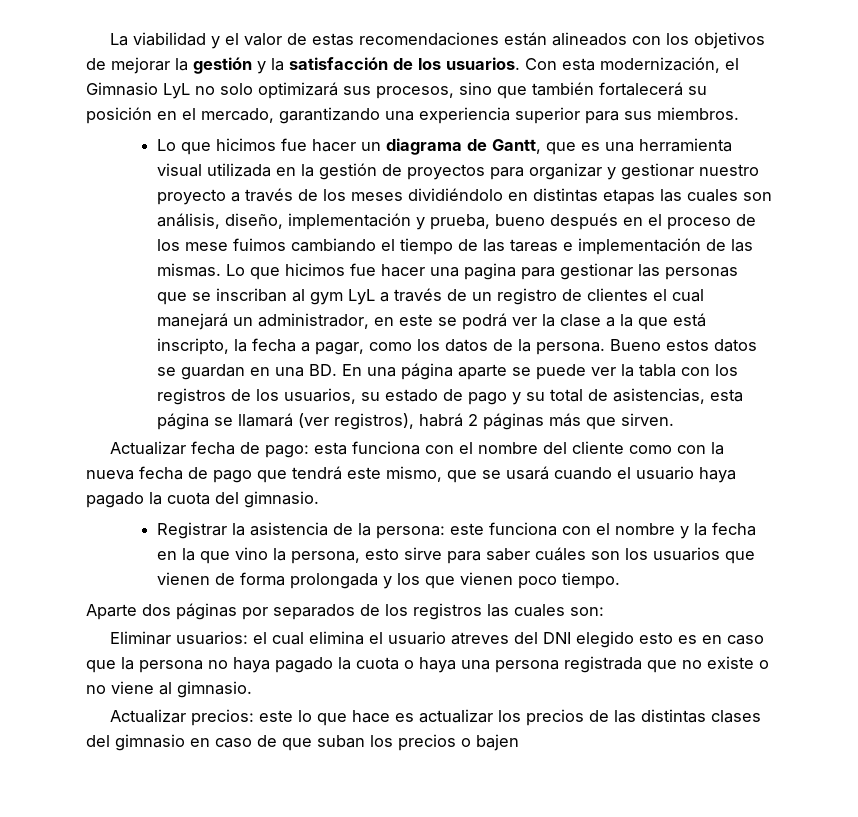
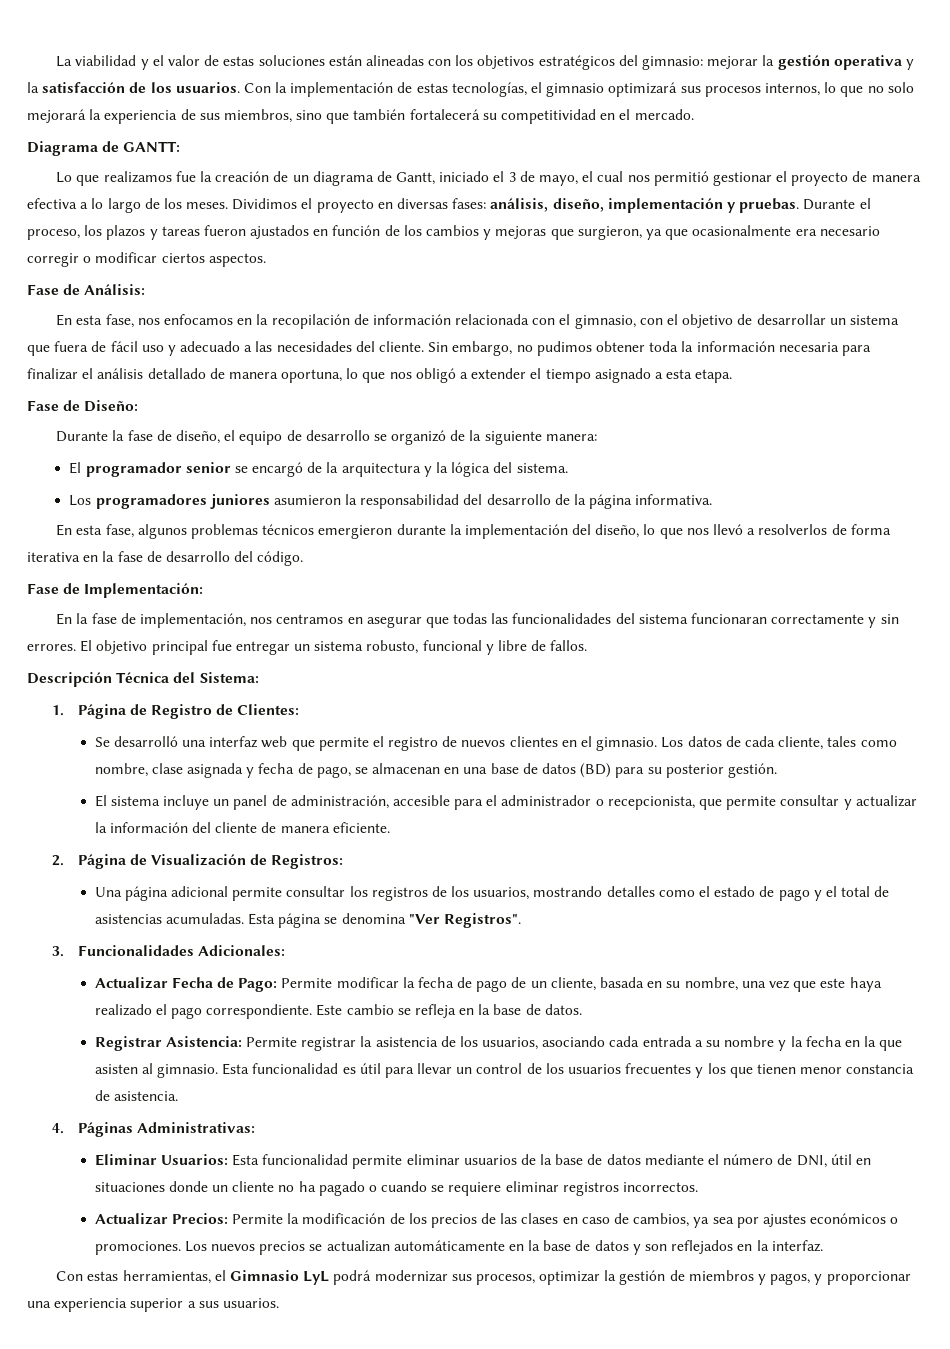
- La viabilidad y el valor de estas recomendaciones están alineados con los objetivos de mejorar la gestión y la satisfacción de los usuarios.
+ La viabilidad y el valor de estas soluciones están alineadas con los objetivos estratégicos del gimnasio: mejorar la gestión operativa y la satisfacción de los usuarios.
- Con esta modernización, el Gimnasio LyL no solo optimizará sus procesos, sino que también fortalecerá su posición en el mercado, garantizando una experiencia superior para sus miembros.
- Lo que hicimos fue hacer un diagrama de Gantt, que es una herramienta visual utilizada en la gestión de proyectos para organizar y gestionar nuestro proyecto a través de los meses dividiéndolo en distintas etapas las cuales son análisis, diseño, implementación y prueba, bueno después en el proceso de los mese fuimos cambiando el tiempo de las tareas e implementación de las mismas. Lo que hicimos fue hacer una pagina para gestionar las personas que se inscriban al gym LyL a través de un registro de clientes el cual manejará un administrador, en este se podrá ver la clase a la que está inscripto, la fecha a pagar, como los datos de la persona. Bueno estos datos se guardan en una BD. En una página aparte se puede ver la tabla con los registros de los usuarios, su estado de pago y su total de asistencias, esta página se llamará (ver registros), habrá 2 páginas más que sirven.
- Actualizar fecha de pago: esta funciona con el nombre del cliente como con la nueva fecha de pago que tendrá este mismo, que se usará cuando el usuario haya pagado la cuota del gimnasio.
- Registrar la asistencia de la persona: este funciona con el nombre y la fecha en la que vino la persona, esto sirve para saber cuáles son los usuarios que vienen de forma prolongada y los que vienen poco tiempo.
- Aparte dos páginas por separados de los registros las cuales son:
- Eliminar usuarios: el cual elimina el usuario atreves del DNI elegido esto es en caso que la persona no haya pagado la cuota o haya una persona registrada que no existe o no viene al gimnasio.
- Actualizar precios: este lo que hace es actualizar los precios de las distintas clases del gimnasio en caso de que suban los precios o bajen
+ Con la implementación de estas tecnologías, el gimnasio optimizará sus procesos internos, lo que no solo mejorará la experiencia de sus miembros, sino que también fortalecerá su competitividad en el mercado.
+ Diagrama de GANTT:
+ Lo que realizamos fue la creación de un diagrama de Gantt, iniciado el 3 de mayo, el cual nos permitió gestionar el proyecto de manera efectiva a lo largo de los meses. Dividimos el proyecto en diversas fases: análisis, diseño, implementación y pruebas. Durante el proceso, los plazos y tareas fueron ajustados en función de los cambios y mejoras que surgieron, ya que ocasionalmente era necesario corregir o modificar ciertos aspectos.
+ Fase de Análisis:
+ En esta fase, nos enfocamos en la recopilación de información relacionada con el gimnasio, con el objetivo de desarrollar un sistema que fuera de fácil uso y adecuado a las necesidades del cliente. Sin embargo, no pudimos obtener toda la información necesaria para finalizar el análisis detallado de manera oportuna, lo que nos obligó a extender el tiempo asignado a esta etapa.
+ Fase de Diseño:
+ Durante la fase de diseño, el equipo de desarrollo se organizó de la siguiente manera:
+ El programador senior se encargó de la arquitectura y la lógica del sistema.
+ Los programadores juniores asumieron la responsabilidad del desarrollo de la página informativa.
+ En esta fase, algunos problemas técnicos emergieron durante la implementación del diseño, lo que nos llevó a resolverlos de forma iterativa en la fase de desarrollo del código.
+ Fase de Implementación:
+ En la fase de implementación, nos centramos en asegurar que todas las funcionalidades del sistema funcionaran correctamente y sin errores. El objetivo principal fue entregar un sistema robusto, funcional y libre de fallos.
+ Descripción Técnica del Sistema:
+ 1. Página de Registro de Clientes:
+ Se desarrolló una interfaz web que permite el registro de nuevos clientes en el gimnasio. Los datos de cada cliente, tales como nombre, clase asignada y fecha de pago, se almacenan en una base de datos (BD) para su posterior gestión.
+ El sistema incluye un panel de administración, accesible para el administrador o recepcionista, que permite consultar y actualizar la información del cliente de manera eficiente.
+ 2. Página de Visualización de Registros:
+ Una página adicional permite consultar los registros de los usuarios, mostrando detalles como el estado de pago y el total de asistencias acumuladas. Esta página se denomina "Ver Registros".
+ 3. Funcionalidades Adicionales:
+ Actualizar Fecha de Pago: Permite modificar la fecha de pago de un cliente, basada en su nombre, una vez que este haya realizado el pago correspondiente. Este cambio se refleja en la base de datos.
+ Registrar Asistencia: Permite registrar la asistencia de los usuarios, asociando cada entrada a su nombre y la fecha en la que asisten al gimnasio. Esta funcionalidad es útil para llevar un control de los usuarios frecuentes y los que tienen menor constancia de asistencia.
+ 4. Páginas Administrativas:
+ Eliminar Usuarios: Esta funcionalidad permite eliminar usuarios de la base de datos mediante el número de DNI, útil en situaciones donde un cliente no ha pagado o cuando se requiere eliminar registros incorrectos.
+ Actualizar Precios: Permite la modificación de los precios de las clases en caso de cambios, ya sea por ajustes económicos o promociones. Los nuevos precios se actualizan automáticamente en la base de datos y son reflejados en la interfaz.
+ Con estas herramientas, el Gimnasio LyL podrá modernizar sus procesos, optimizar la gestión de miembros y pagos, y proporcionar una experiencia superior a sus usuarios.

